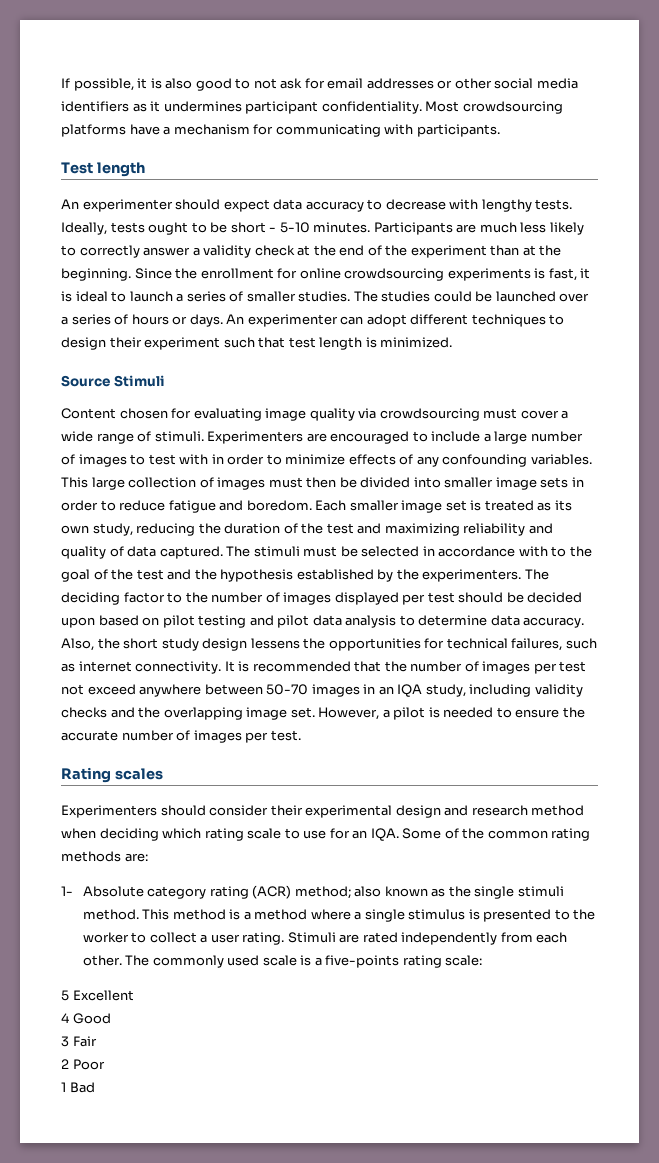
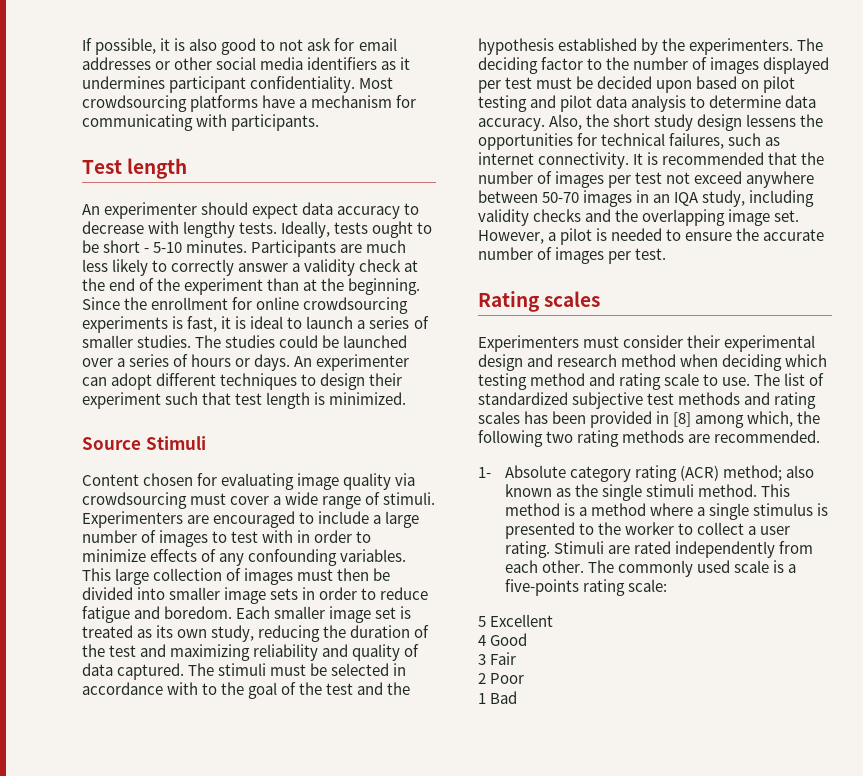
- The deciding factor to the number of images displayed per test should be decided upon based on pilot testing and pilot data analysis to determine data accuracy.
+ The deciding factor to the number of images displayed per test must be decided upon based on pilot testing and pilot data analysis to determine data accuracy.
- Experimenters should consider their experimental design and research method when deciding which rating scale to use for an IQA. Some of the common rating methods are:
+ Experimenters must consider their experimental design and research method when deciding which testing method and rating scale to use. The list of standardized subjective test methods and rating scales has been provided in [8] among which, the following two rating methods are recommended.

